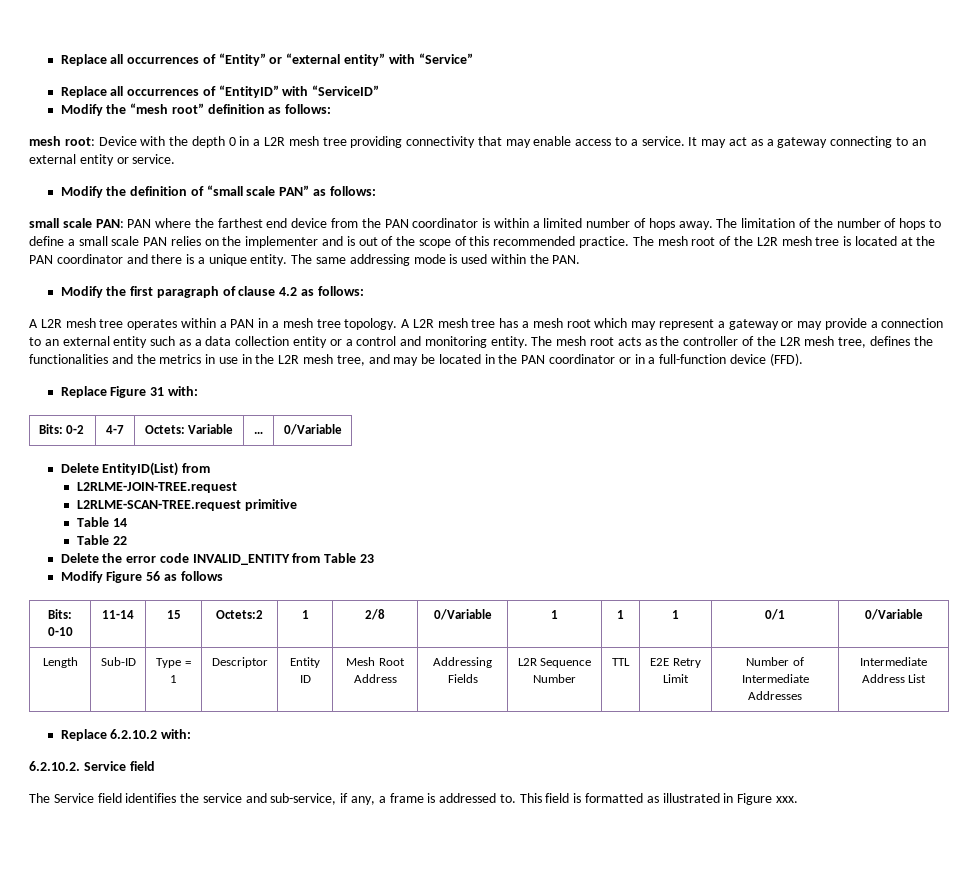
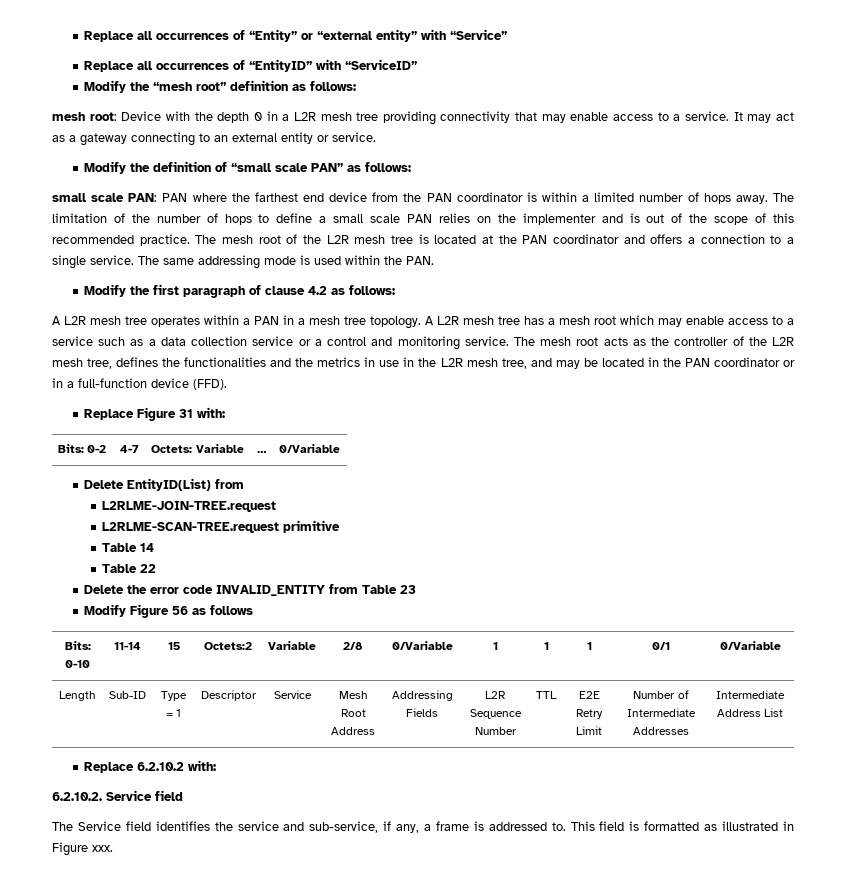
- The mesh root of the L2R mesh tree is located at the PAN coordinator and there is a unique entity.
+ The mesh root of the L2R mesh tree is located at the PAN coordinator and offers a connection to a single service.
- A L2R mesh tree has a mesh root which may represent a gateway or may provide a connection to an external entity such as a data collection entity or a control and monitoring entity.
+ A L2R mesh tree has a mesh root which may enable access to a service such as a data collection service or a control and monitoring service.
- Bits: 0-10 | 11-14 | 15 | Octets:2 | 1 | 2/8 | 0/Variable | 1 | 1 | 1 | 0/1 | 0/Variable
+ Bits: 0-10 | 11-14 | 15 | Octets:2 | Variable | 2/8 | 0/Variable | 1 | 1 | 1 | 0/1 | 0/Variable
- Length | Sub-ID | Type = 1 | Descriptor | Entity ID | Mesh Root Address | Addressing Fields | L2R Sequence Number | TTL | E2E Retry Limit | Number of Intermediate Addresses | Intermediate Address List
+ Length | Sub-ID | Type = 1 | Descriptor | Service | Mesh Root Address | Addressing Fields | L2R Sequence Number | TTL | E2E Retry Limit | Number of Intermediate Addresses | Intermediate Address List

